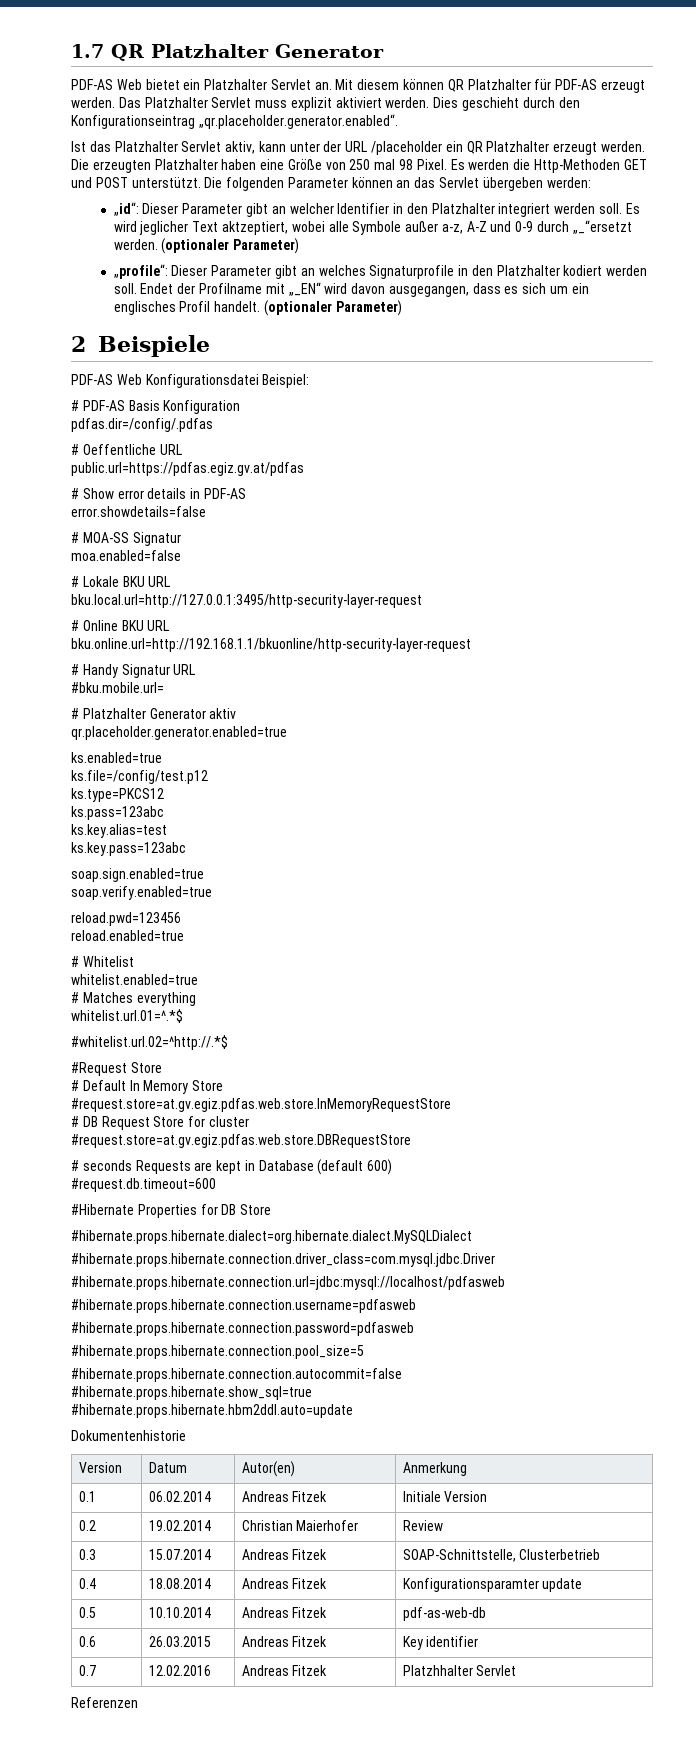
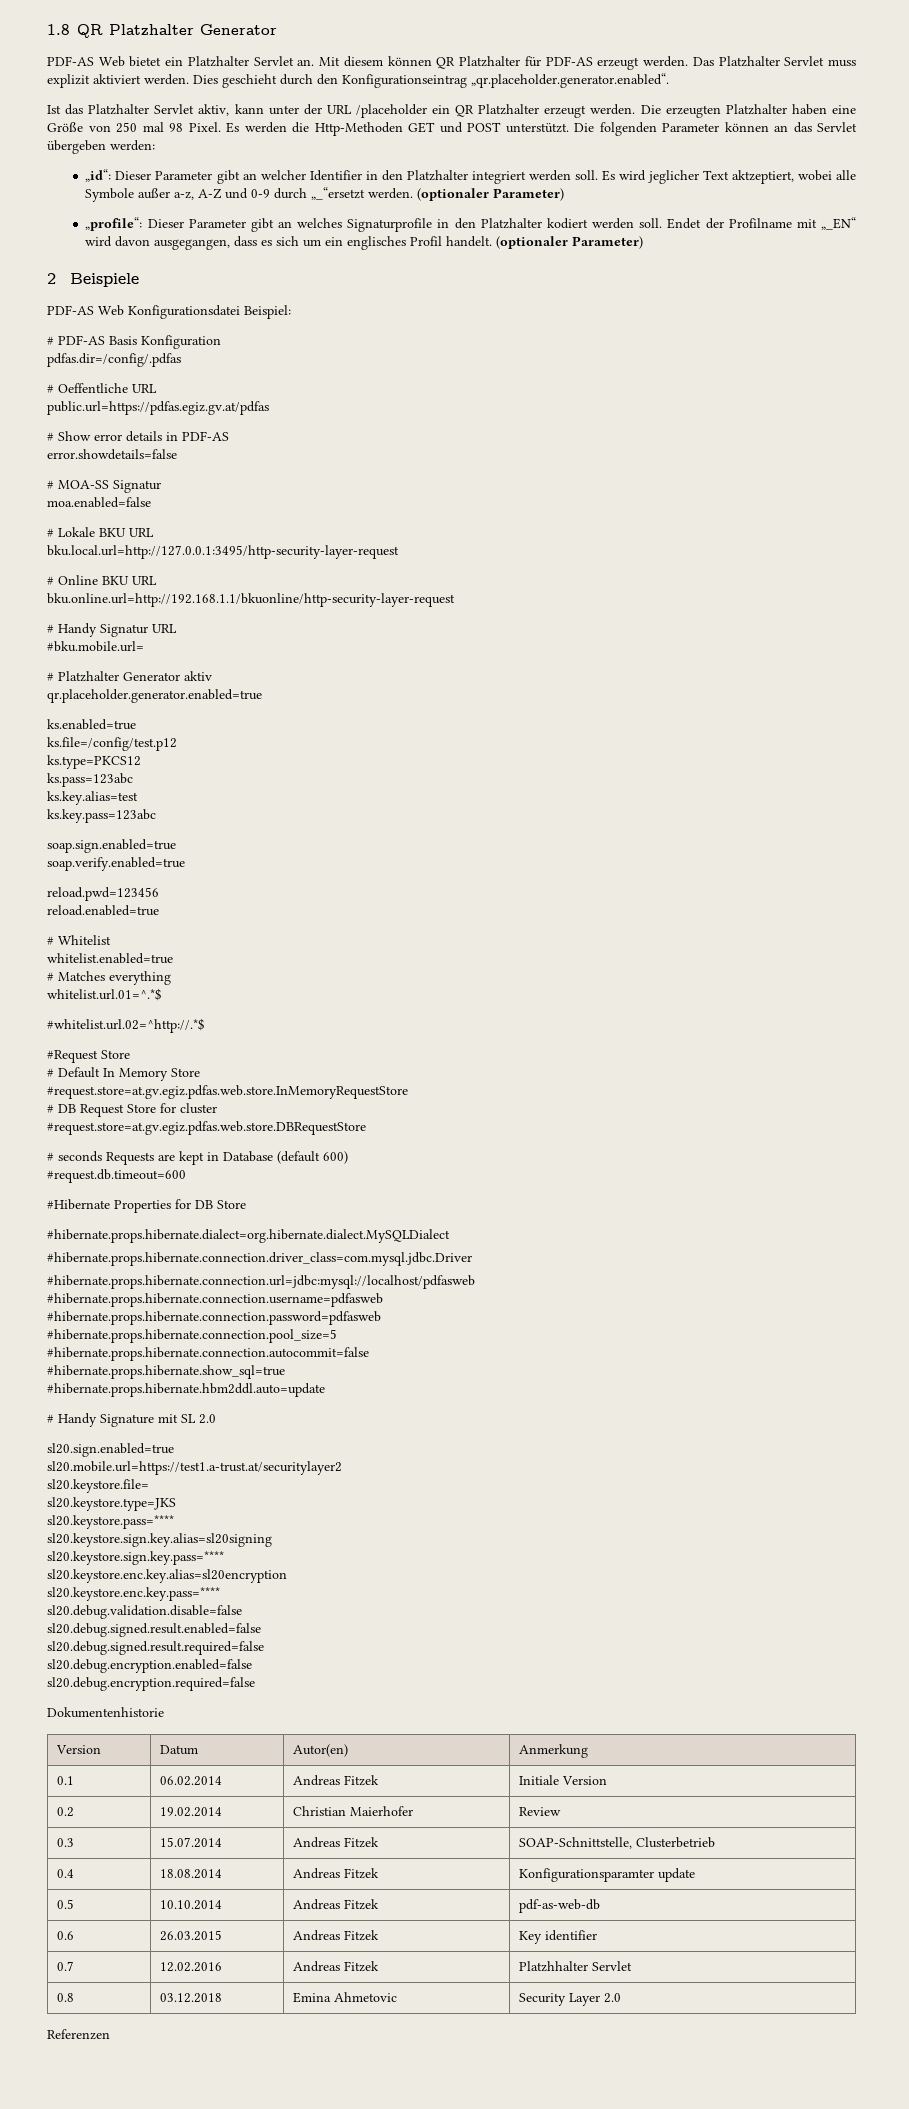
- 1.7 QR Platzhalter Generator
+ 1.8 QR Platzhalter Generator
+ # Handy Signature mit SL 2.0
+ sl20.sign.enabled=true
+ sl20.mobile.url=https://test1.a-trust.at/securitylayer2
+ sl20.keystore.file=
+ sl20.keystore.type=JKS
+ sl20.keystore.pass=****
+ sl20.keystore.sign.key.alias=sl20signing
+ sl20.keystore.sign.key.pass=****
+ sl20.keystore.enc.key.alias=sl20encryption
+ sl20.keystore.enc.key.pass=****
+ sl20.debug.validation.disable=false
+ sl20.debug.signed.result.enabled=false
+ sl20.debug.signed.result.required=false
+ sl20.debug.encryption.enabled=false
+ sl20.debug.encryption.required=false
+ 0.8 | 03.12.2018 | Emina Ahmetovic | Security Layer 2.0

